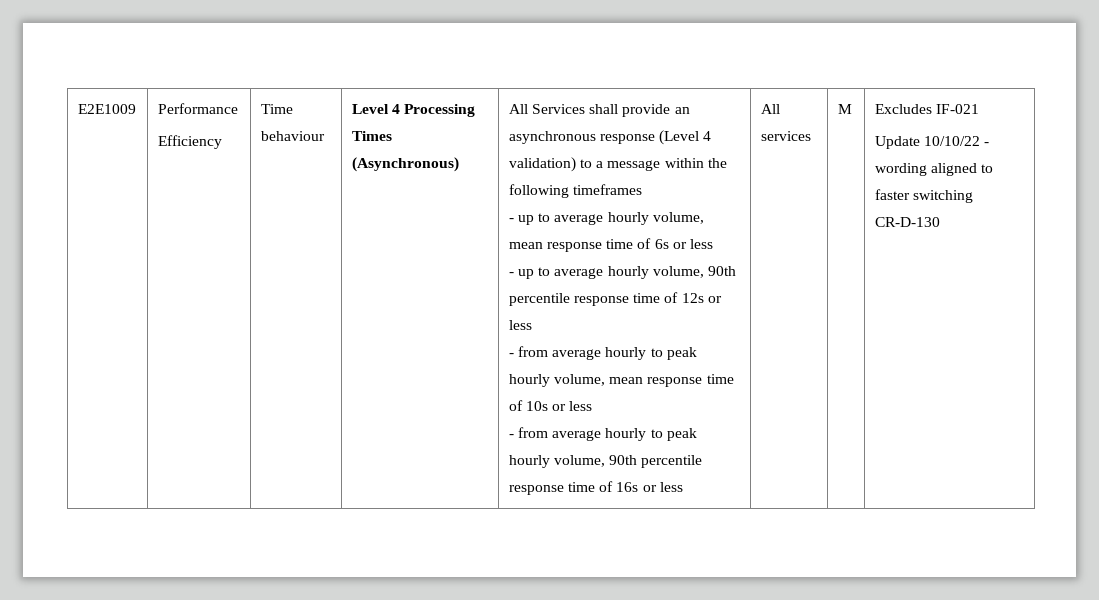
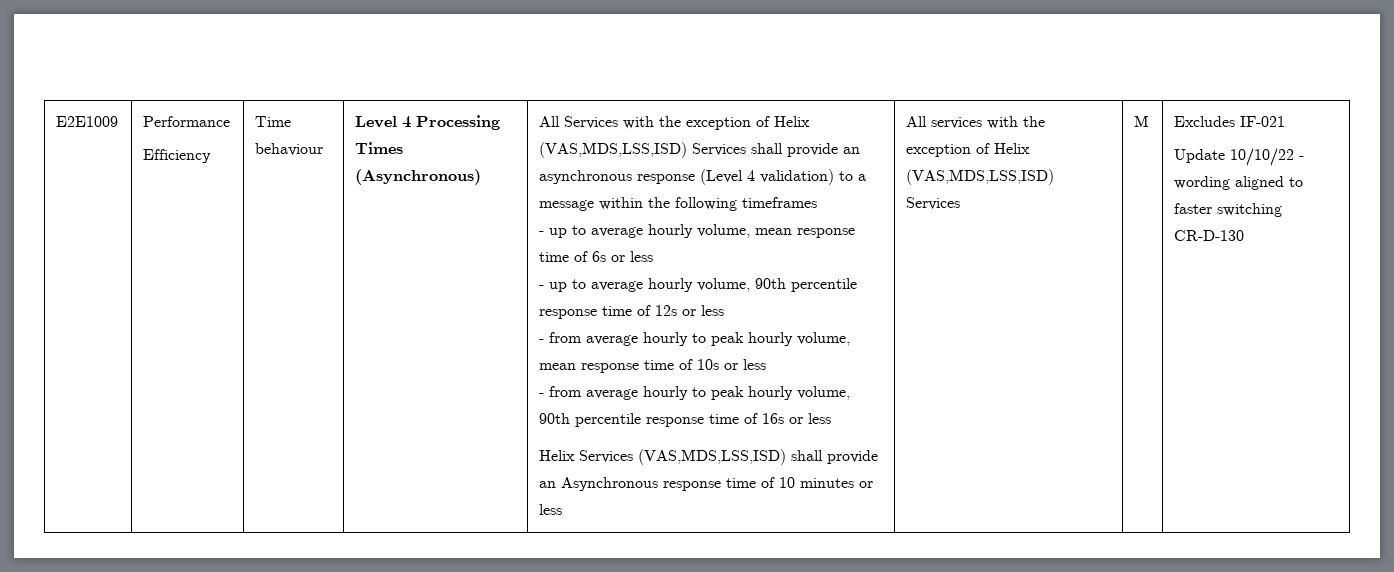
- All Services shall provide an asynchronous response (Level 4 validation) to a message within the following timeframes
+ All Services with the exception of Helix (VAS,MDS,LSS,ISD) Services shall provide an asynchronous response (Level 4 validation) to a message within the following timeframes
- All services
+ Helix Services (VAS,MDS,LSS,ISD) shall provide an Asynchronous response time of 10 minutes or less | All services with the exception of Helix (VAS,MDS,LSS,ISD) Services

